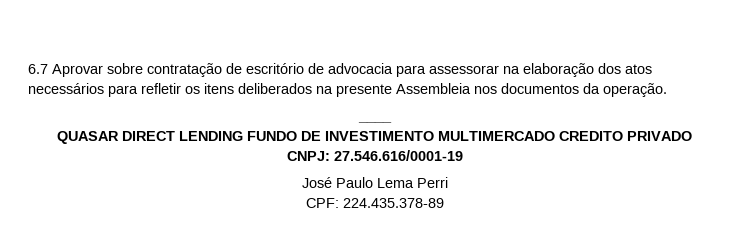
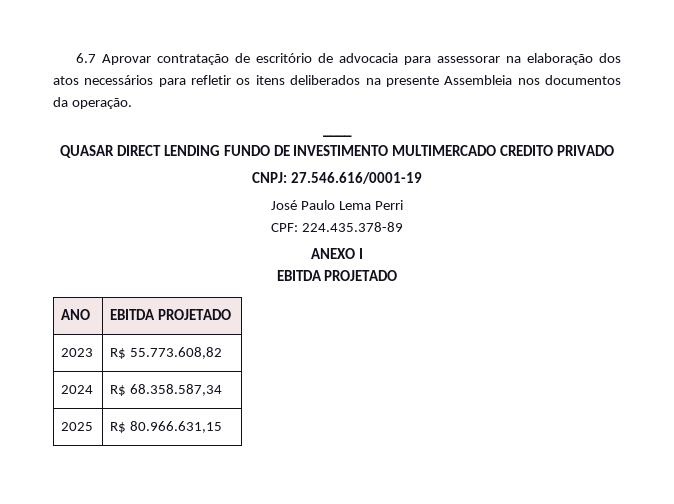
- 6.7 Aprovar sobre contratação de escritório de advocacia para assessorar na elaboração dos atos necessários para refletir os itens deliberados na presente Assembleia nos documentos da operação.
+ 6.7 Aprovar contratação de escritório de advocacia para assessorar na elaboração dos atos necessários para refletir os itens deliberados na presente Assembleia nos documentos da operação.
+ ANEXO I
+ EBITDA PROJETADO
+ ANO | EBITDA PROJETADO
+ 2023 | R$ 55.773.608,82
+ 2024 | R$ 68.358.587,34
+ 2025 | R$ 80.966.631,15

